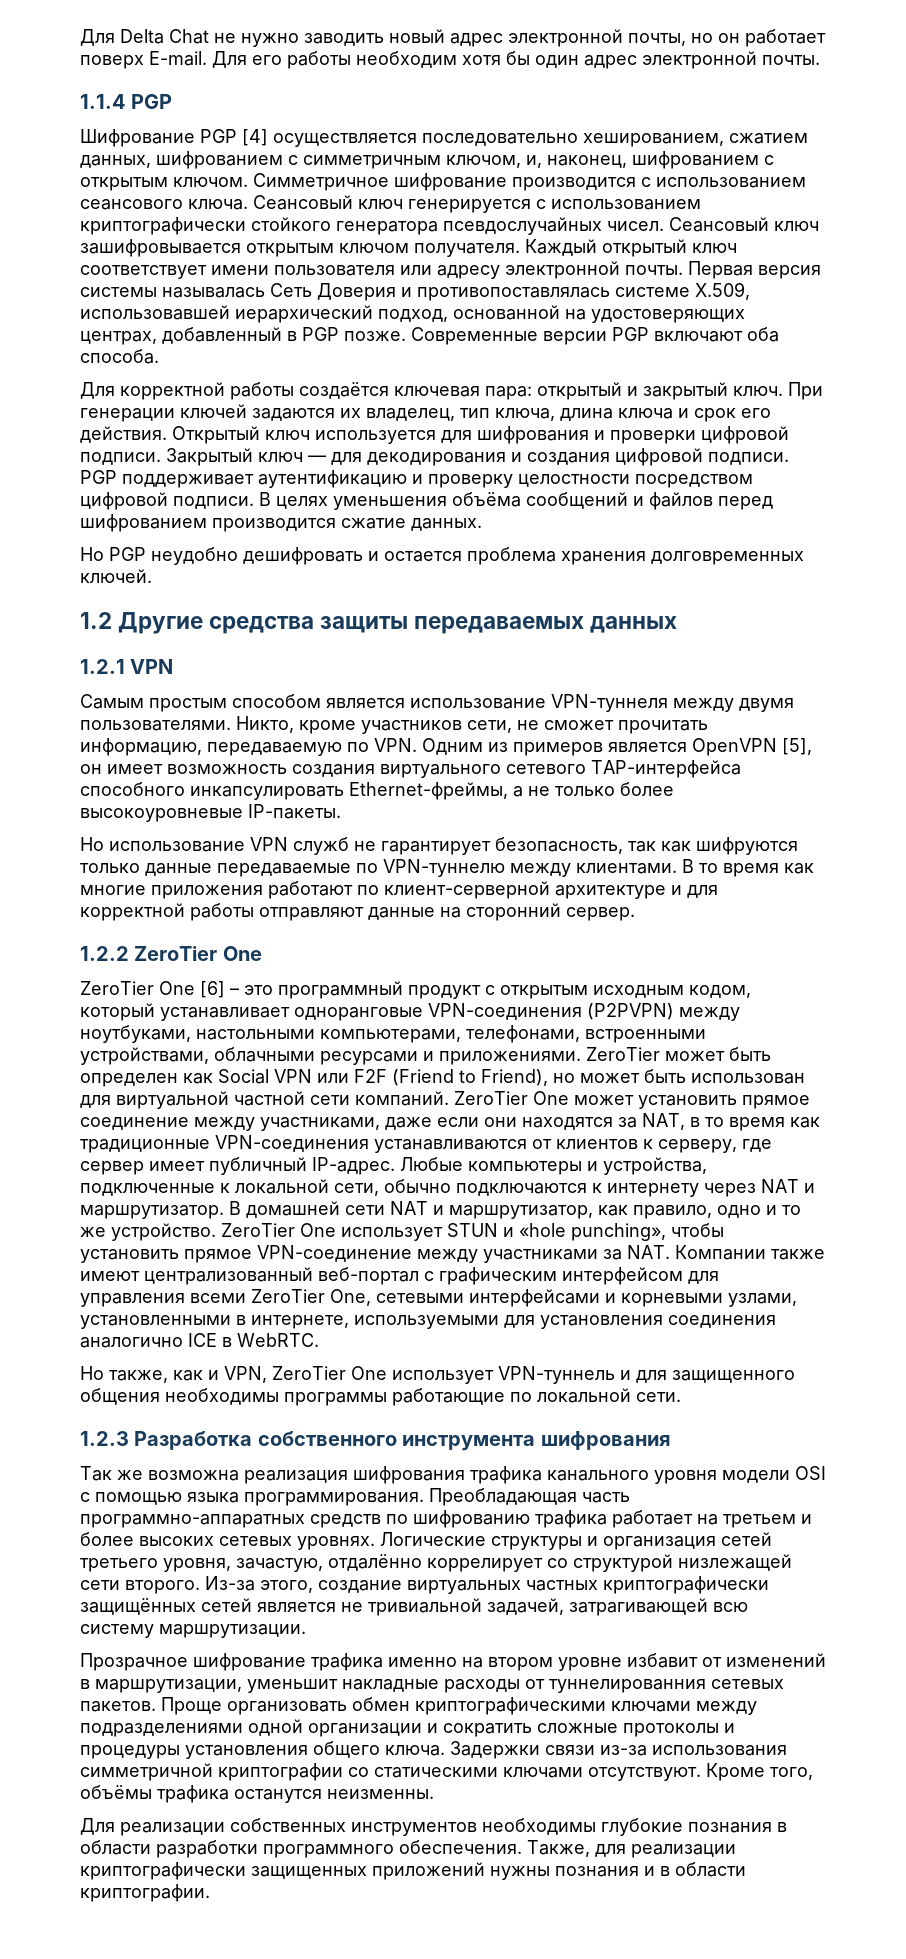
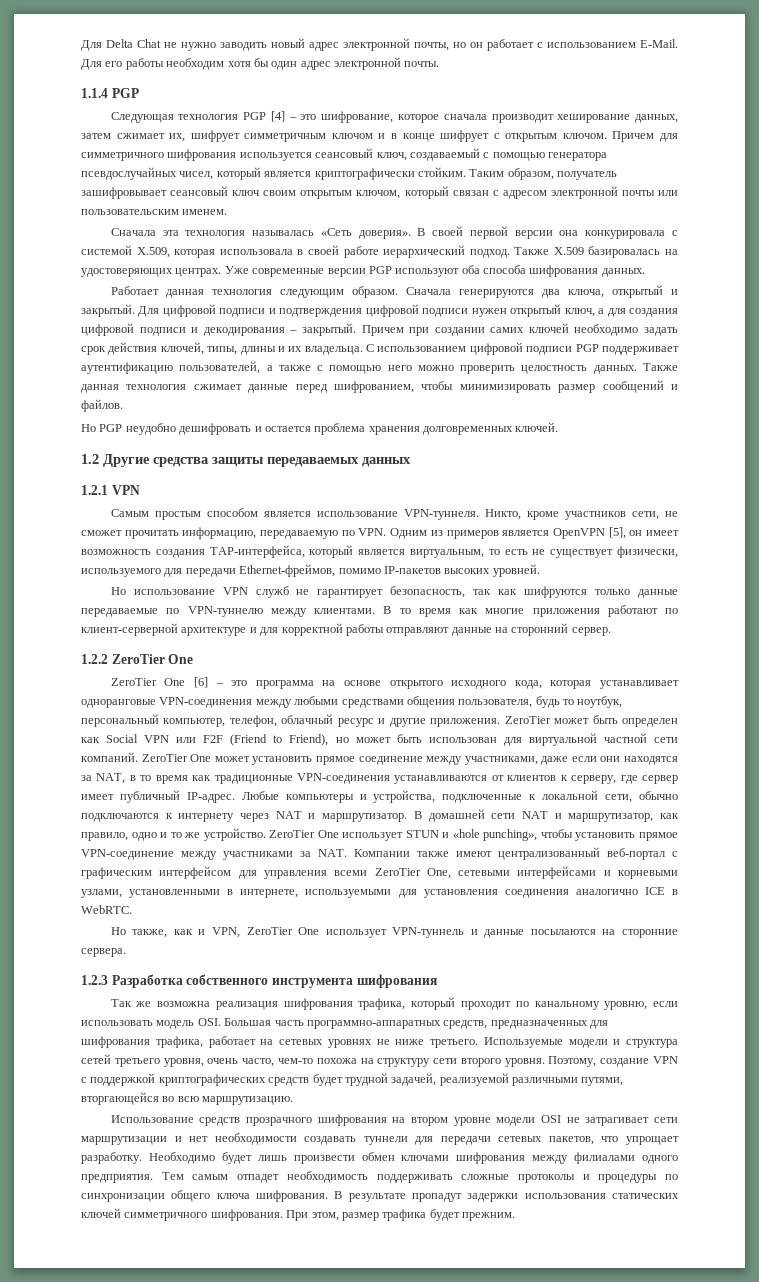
- Для Delta Chat не нужно заводить новый адрес электронной почты, но он работает поверх E-mail.
+ Для Delta Chat не нужно заводить новый адрес электронной почты, но он работает с использованием E-Mail.
- Шифрование PGP [4] осуществляется последовательно хешированием, сжатием данных, шифрованием с симметричным ключом, и, наконец, шифрованием с открытым ключом. Симметричное шифрование производится с использованием сеансового ключа. Сеансовый ключ генерируется с использованием криптографически стойкого генератора псевдослучайных чисел. Сеансовый ключ зашифровывается открытым ключом получателя. Каждый открытый ключ соответствует имени пользователя или адресу электронной почты. Первая версия системы называлась Сеть Доверия и противопоставлялась системе X.509, использовавшей иерархический подход, основанной на удостоверяющих центрах, добавленный в PGP позже. Современные версии PGP включают оба способа.
- Для корректной работы создаётся ключевая пара: открытый и закрытый ключ. При генерации ключей задаются их владелец, тип ключа, длина ключа и срок его действия. Открытый ключ используется для шифрования и проверки цифровой подписи. Закрытый ключ — для декодирования и создания цифровой подписи. PGP поддерживает аутентификацию и проверку целостности посредством цифровой подписи. В целях уменьшения объёма сообщений и файлов перед шифрованием производится сжатие данных.
+ Следующая технология PGP [4] – это шифрование, которое сначала производит хеширование данных, затем сжимает их, шифрует симметричным ключом и в конце шифрует с открытым ключом. Причем для симметричного шифрования используется сеансовый ключ, создаваемый с помощью генератора псевдослучайных чисел, который является криптографически стойким. Таким образом, получатель зашифровывает сеансовый ключ своим открытым ключом, который связан с адресом электронной почты или пользовательским именем.
+ Сначала эта технология называлась «Сеть доверия». В своей первой версии она конкурировала с системой X.509, которая использовала в своей работе иерархический подход. Также X.509 базировалась на удостоверяющих центрах. Уже современные версии PGP используют оба способа шифрования данных.
+ Работает данная технология следующим образом. Сначала генерируются два ключа, открытый и закрытый. Для цифровой подписи и подтверждения цифровой подписи нужен открытый ключ, а для создания цифровой подписи и декодирования – закрытый. Причем при создании самих ключей необходимо задать срок действия ключей, типы, длины и их владельца. С использованием цифровой подписи PGP поддерживает аутентификацию пользователей, а также с помощью него можно проверить целостность данных. Также данная технология сжимает данные перед шифрованием, чтобы минимизировать размер сообщений и файлов.
- Самым простым способом является использование VPN-туннеля между двумя пользователями.
+ Самым простым способом является использование VPN-туннеля.
- Никто, кроме участников сети, не сможет прочитать информацию, передаваемую по VPN. Одним из примеров является OpenVPN [5], он имеет возможность создания виртуального сетевого TAP-интерфейса способного инкапсулировать Ethernet-фреймы, а не только более высокоуровневые IP-пакеты.
+ Никто, кроме участников сети, не сможет прочитать информацию, передаваемую по VPN. Одним из примеров является OpenVPN [5], он имеет возможность создания TAP-интерфейса, который является виртуальным, то есть не существует физически, используемого для передачи Ethernet-фреймов, помимо IP-пакетов высоких уровней.
- ZeroTier One [6] – это программный продукт с открытым исходным кодом, который устанавливает одноранговые VPN-соединения (P2PVPN) между ноутбуками, настольными компьютерами, телефонами, встроенными устройствами, облачными ресурсами и приложениями.
+ ZeroTier One [6] – это программа на основе открытого исходного кода, которая устанавливает одноранговые VPN-соединения между любыми средствами общения пользователя, будь то ноутбук, персональный компьютер, телефон, облачный ресурс и другие приложения.
- Но также, как и VPN, ZeroTier One использует VPN-туннель и для защищенного общения необходимы программы работающие по локальной сети.
+ Но также, как и VPN, ZeroTier One использует VPN-туннель и данные посылаются на сторонние сервера.
- Так же возможна реализация шифрования трафика канального уровня модели OSI с помощью языка программирования. Преобладающая часть программно-аппаратных средств по шифрованию трафика работает на третьем и более высоких сетевых уровнях. Логические структуры и организация сетей третьего уровня, зачастую, отдалённо коррелирует со структурой низлежащей сети второго. Из-за этого, создание виртуальных частных криптографически защищённых сетей является не тривиальной задачей, затрагивающей всю систему маршрутизации.
- Прозрачное шифрование трафика именно на втором уровне избавит от изменений в маршрутизации, уменьшит накладные расходы от туннелированния сетевых пакетов. Проще организовать обмен криптографическими ключами между подразделениями одной организации и сократить сложные протоколы и процедуры установления общего ключа. Задержки связи из-за использования симметричной криптографии со статическими ключами отсутствуют. Кроме того, объёмы трафика останутся неизменны.
- Для реализации собственных инструментов необходимы глубокие познания в области разработки программного обеспечения. Также, для реализации криптографически защищенных приложений нужны познания и в области криптографии.
+ Так же возможна реализация шифрования трафика, который проходит по канальному уровню, если использовать модель OSI. Большая часть программно-аппаратных средств, предназначенных для шифрования трафика, работает на сетевых уровнях не ниже третьего. Используемые модели и структура сетей третьего уровня, очень часто, чем-то похожа на структуру сети второго уровня. Поэтому, создание VPN с поддержкой криптографических средств будет трудной задачей, реализуемой различными путями, вторгающейся во всю маршрутизацию.
+ Использование средств прозрачного шифрования на втором уровне модели OSI не затрагивает сети маршрутизации и нет необходимости создавать туннели для передачи сетевых пакетов, что упрощает разработку. Необходимо будет лишь произвести обмен ключами шифрования между филиалами одного предприятия. Тем самым отпадет необходимость поддерживать сложные протоколы и процедуры по синхронизации общего ключа шифрования. В результате пропадут задержки использования статических ключей симметричного шифрования. При этом, размер трафика будет прежним.

